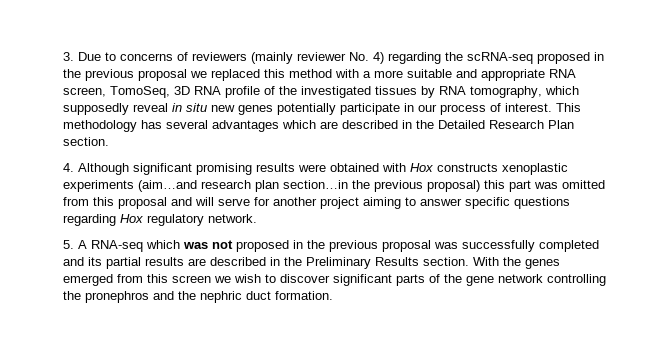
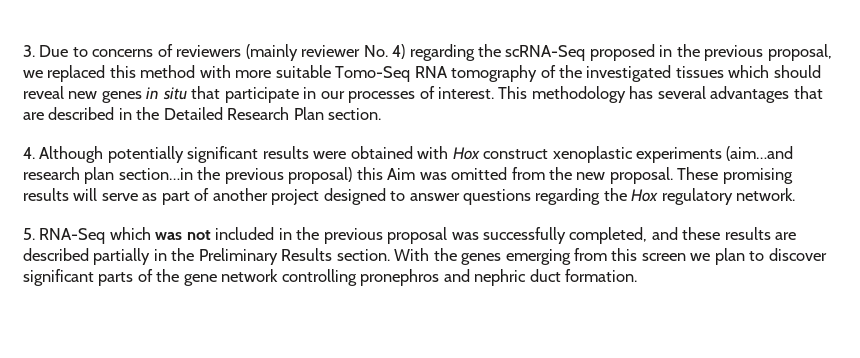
- 3. Due to concerns of reviewers (mainly reviewer No. 4) regarding the scRNA-seq proposed in the previous proposal we replaced this method with a more suitable and appropriate RNA screen, TomoSeq, 3D RNA profile of the investigated tissues by RNA tomography, which supposedly reveal in situ new genes potentially participate in our process of interest.
+ 3. Due to concerns of reviewers (mainly reviewer No. 4) regarding the scRNA-Seq proposed in the previous proposal, we replaced this method with more suitable Tomo-Seq RNA tomography of the investigated tissues which should reveal new genes in situ that participate in our processes of interest.
- This methodology has several advantages which are described in the Detailed Research Plan section.
+ This methodology has several advantages that are described in the Detailed Research Plan section.
- 4. Although significant promising results were obtained with Hox constructs xenoplastic experiments (aim…and research plan section…in the previous proposal) this part was omitted from this proposal and will serve for another project aiming to answer specific questions regarding Hox regulatory network.
+ 4. Although potentially significant results were obtained with Hox construct xenoplastic experiments (aim…and research plan section…in the previous proposal) this Aim was omitted from the new proposal. These promising results will serve as part of another project designed to answer questions regarding the Hox regulatory network.
- 5. A RNA-seq which was not proposed in the previous proposal was successfully completed and its partial results are described in the Preliminary Results section.
+ 5. RNA-Seq which was not included in the previous proposal was successfully completed, and these results are described partially in the Preliminary Results section.
- With the genes emerged from this screen we wish to discover significant parts of the gene network controlling the pronephros and the nephric duct formation.
+ With the genes emerging from this screen we plan to discover significant parts of the gene network controlling pronephros and nephric duct formation.

